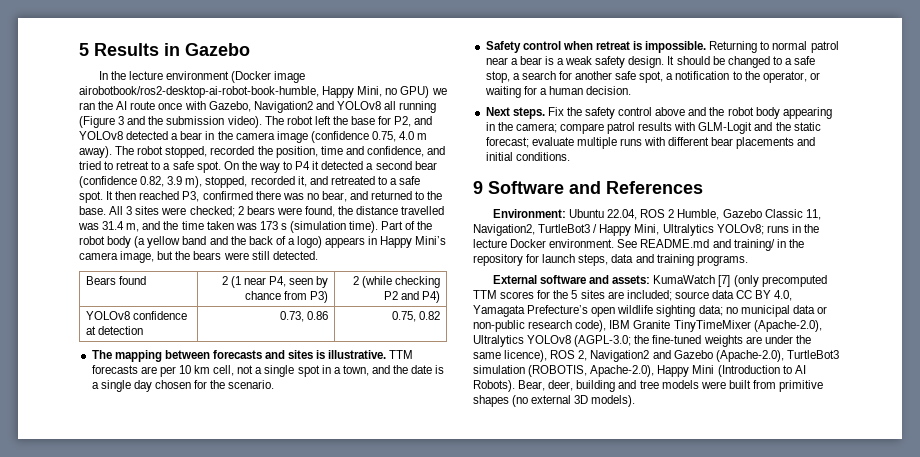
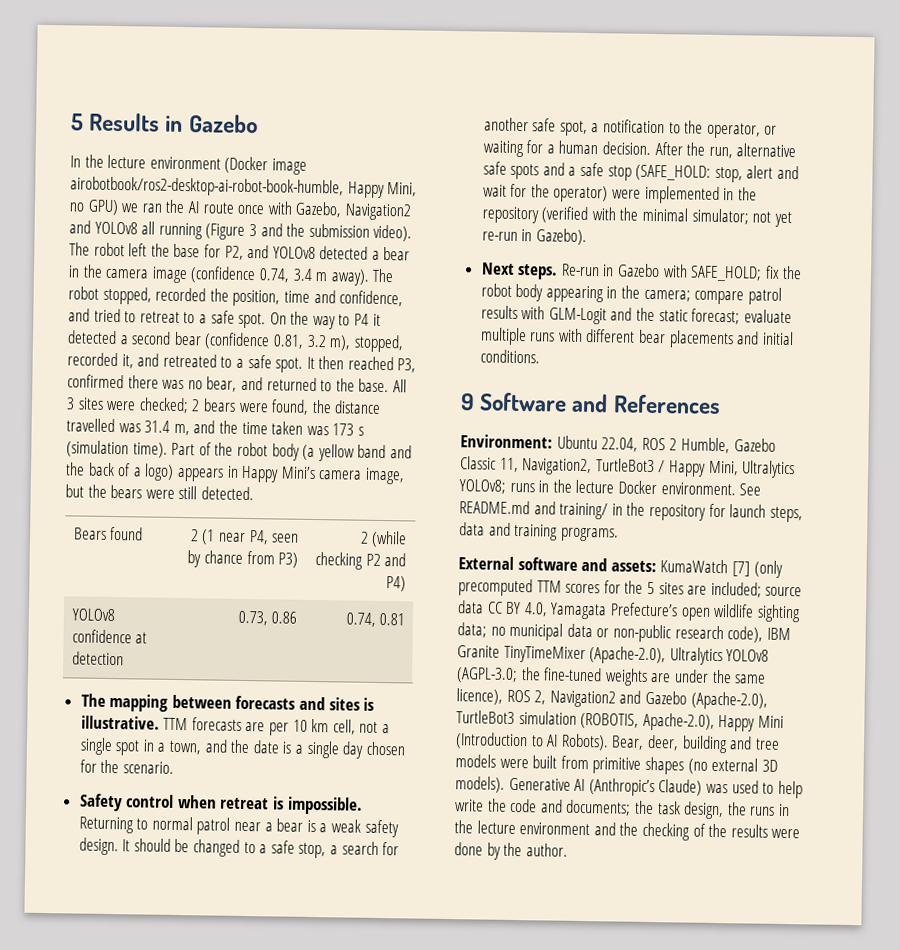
- The robot left the base for P2, and YOLOv8 detected a bear in the camera image (confidence 0.75, 4.0 m away).
+ The robot left the base for P2, and YOLOv8 detected a bear in the camera image (confidence 0.74, 3.4 m away).
- On the way to P4 it detected a second bear (confidence 0.82, 3.9 m), stopped, recorded it, and retreated to a safe spot.
+ On the way to P4 it detected a second bear (confidence 0.81, 3.2 m), stopped, recorded it, and retreated to a safe spot.
- YOLOv8 confidence at detection | 0.73, 0.86 | 0.75, 0.82
+ YOLOv8 confidence at detection | 0.73, 0.86 | 0.74, 0.81
- It should be changed to a safe stop, a search for another safe spot, a notification to the operator, or waiting for a human decision.
- Next steps. Fix the safety control above and the robot body appearing in the camera; compare patrol results with GLM-Logit and the static forecast; evaluate multiple runs with different bear placements and initial conditions.
+ It should be changed to a safe stop, a search for another safe spot, a notification to the operator, or waiting for a human decision. After the run, alternative safe spots and a safe stop (SAFE_HOLD: stop, alert and wait for the operator) were implemented in the repository (verified with the minimal simulator; not yet re-run in Gazebo).
+ Next steps. Re-run in Gazebo with SAFE_HOLD; fix the robot body appearing in the camera; compare patrol results with GLM-Logit and the static forecast; evaluate multiple runs with different bear placements and initial conditions.
+ Generative AI (Anthropic’s Claude) was used to help write the code and documents; the task design, the runs in the lecture environment and the checking of the results were done by the author.

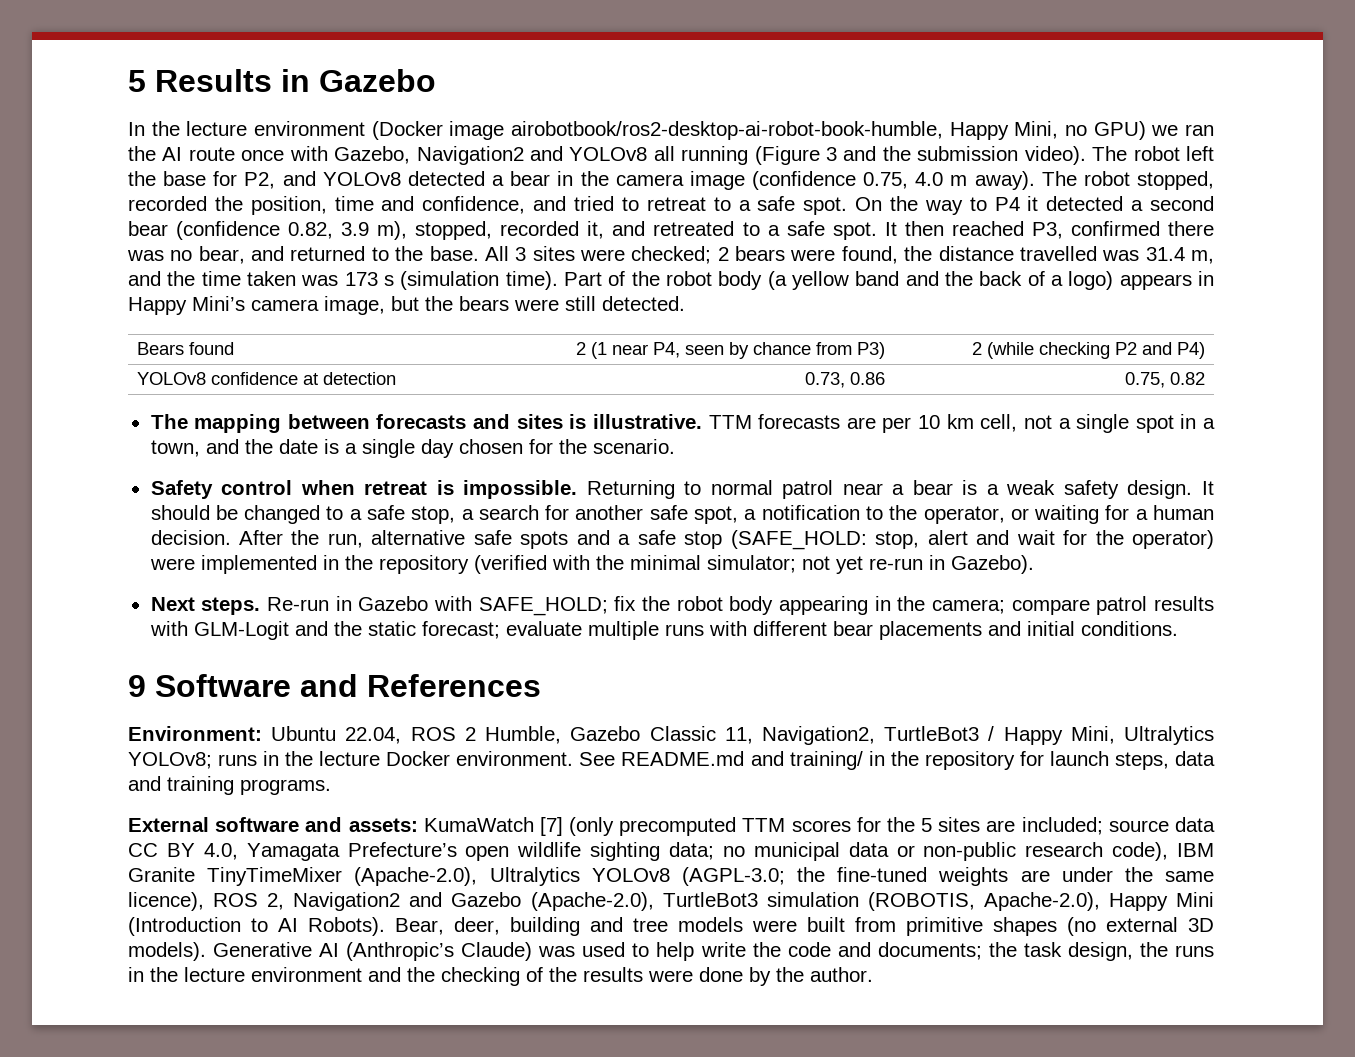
- The robot left the base for P2, and YOLOv8 detected a bear in the camera image (confidence 0.74, 3.4 m away).
+ The robot left the base for P2, and YOLOv8 detected a bear in the camera image (confidence 0.75, 4.0 m away).
- On the way to P4 it detected a second bear (confidence 0.81, 3.2 m), stopped, recorded it, and retreated to a safe spot.
+ On the way to P4 it detected a second bear (confidence 0.82, 3.9 m), stopped, recorded it, and retreated to a safe spot.
- YOLOv8 confidence at detection | 0.73, 0.86 | 0.74, 0.81
+ YOLOv8 confidence at detection | 0.73, 0.86 | 0.75, 0.82

